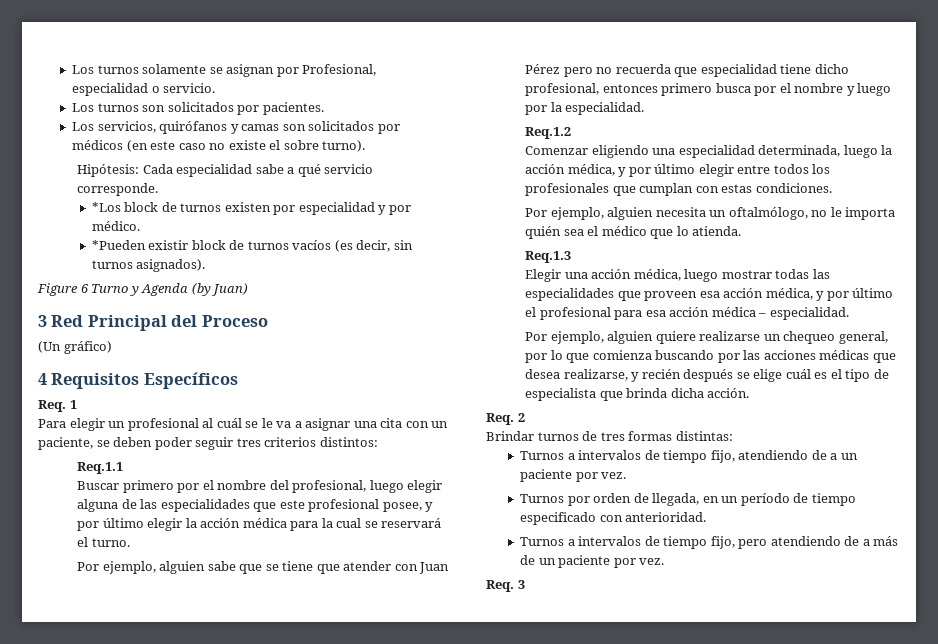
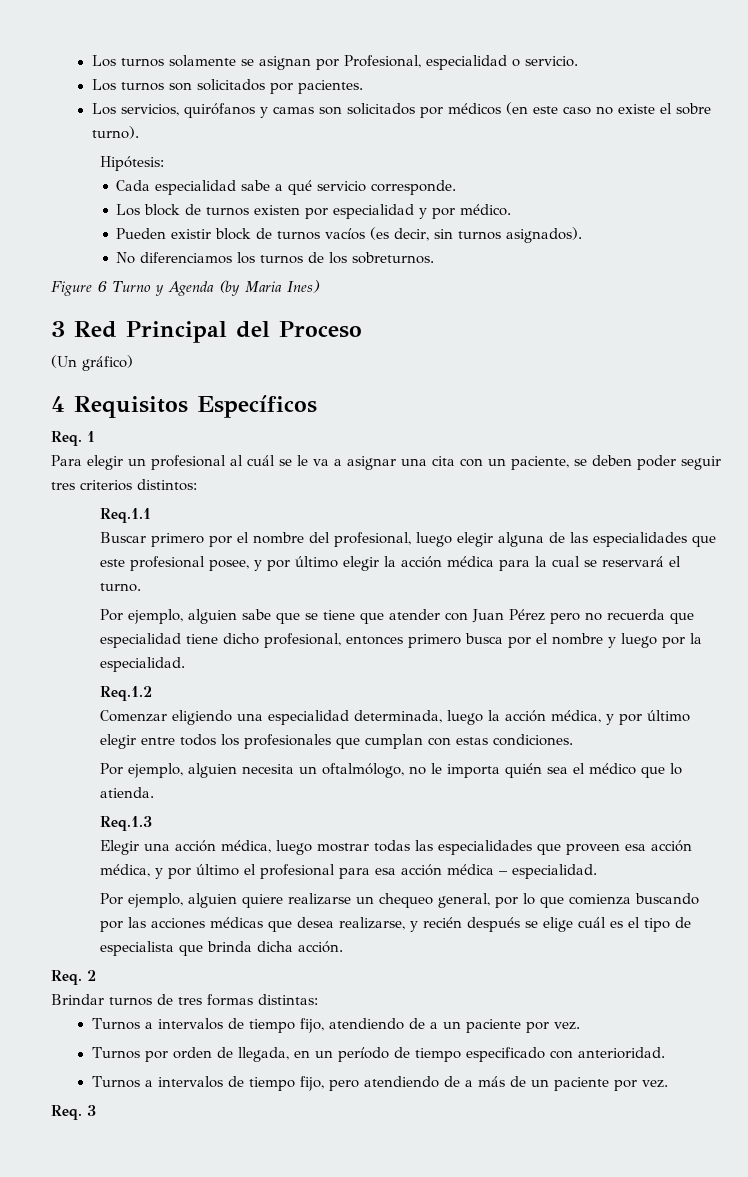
- Hipótesis: Cada especialidad sabe a qué servicio corresponde.
+ Hipótesis:
+ Cada especialidad sabe a qué servicio corresponde.
- *Los block de turnos existen por especialidad y por médico.
+ Los block de turnos existen por especialidad y por médico.
- *Pueden existir block de turnos vacíos (es decir, sin turnos asignados).
+ Pueden existir block de turnos vacíos (es decir, sin turnos asignados).
+ No diferenciamos los turnos de los sobreturnos.
- Figure 6 Turno y Agenda (by Juan)
+ Figure 6 Turno y Agenda (by Maria Ines)

